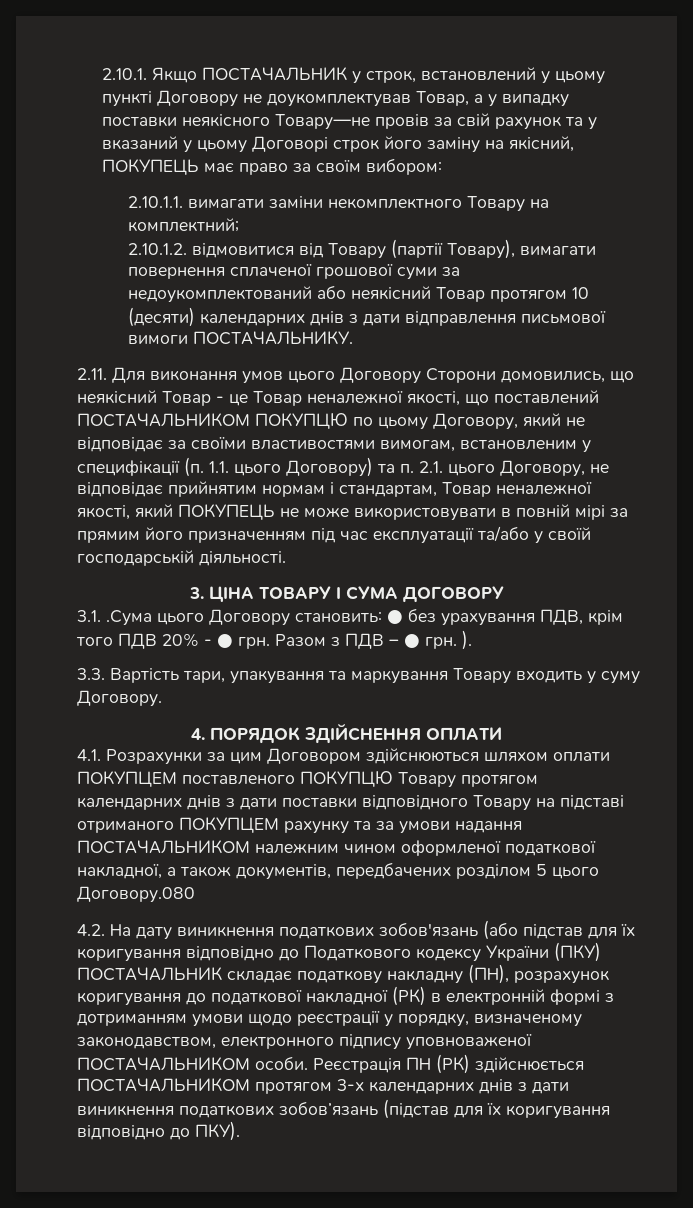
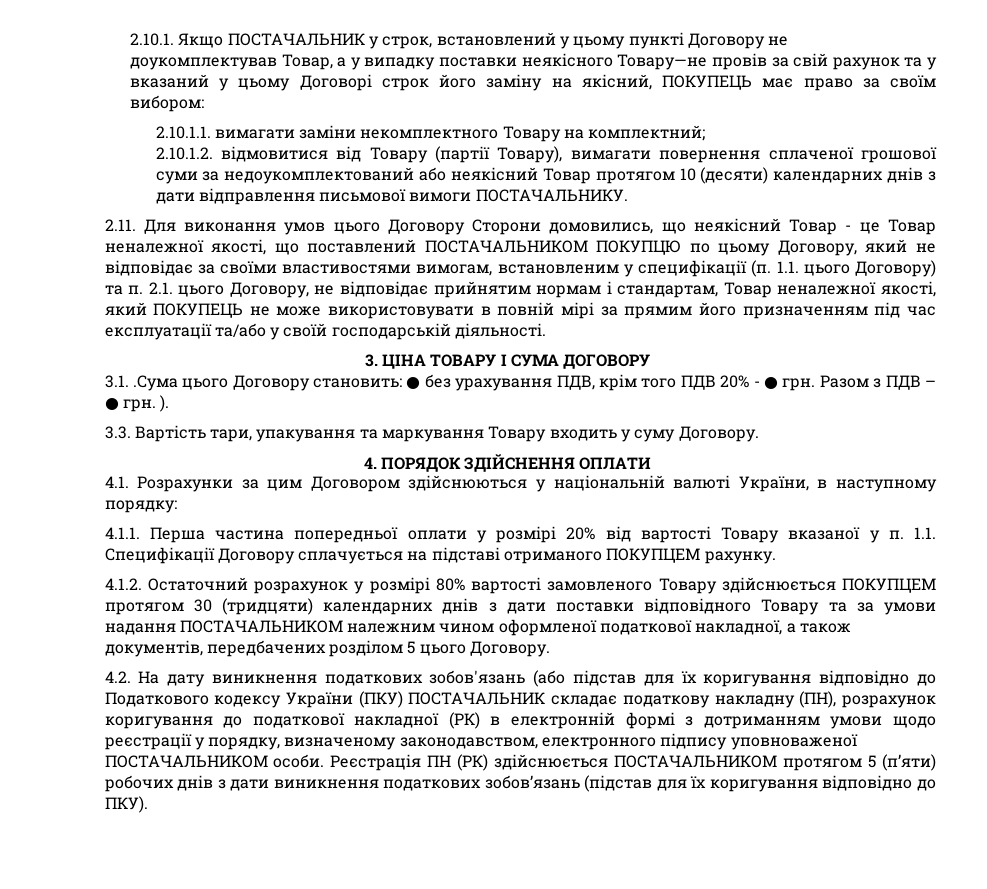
- 4.1. Розрахунки за цим Договором здійснюються шляхом оплати ПОКУПЦЕМ поставленого ПОКУПЦЮ Товару протягом календарних днів з дати поставки відповідного Товару на підставі отриманого ПОКУПЦЕМ рахунку та за умови надання ПОСТАЧАЛЬНИКОМ належним чином оформленої податкової накладної, а також документів, передбачених розділом 5 цього Договору.080
+ 4.1. Розрахунки за цим Договором здійснюються у національній валюті України, в наступному порядку:
+ 4.1.1. Перша частина попередньої оплати у розмірі 20% від вартості Товару вказаної у п. 1.1. Специфікації Договору сплачується на підставі отриманого ПОКУПЦЕМ рахунку.
+ 4.1.2. Остаточний розрахунок у розмірі 80% вартості замовленого Товару здійснюється ПОКУПЦЕМ протягом 30 (тридцяти) календарних днів з дати поставки відповідного Товару та за умови надання ПОСТАЧАЛЬНИКОМ належним чином оформленої податкової накладної, а також документів, передбачених розділом 5 цього Договору.
- Реєстрація ПН (РК) здійснюється ПОСТАЧАЛЬНИКОМ протягом 3-х календарних днів з дати виникнення податкових зобов’язань (підстав для їх коригування відповідно до ПКУ).
+ Реєстрація ПН (РК) здійснюється ПОСТАЧАЛЬНИКОМ протягом 5 (п’яти) робочих днів з дати виникнення податкових зобов’язань (підстав для їх коригування відповідно до ПКУ).

